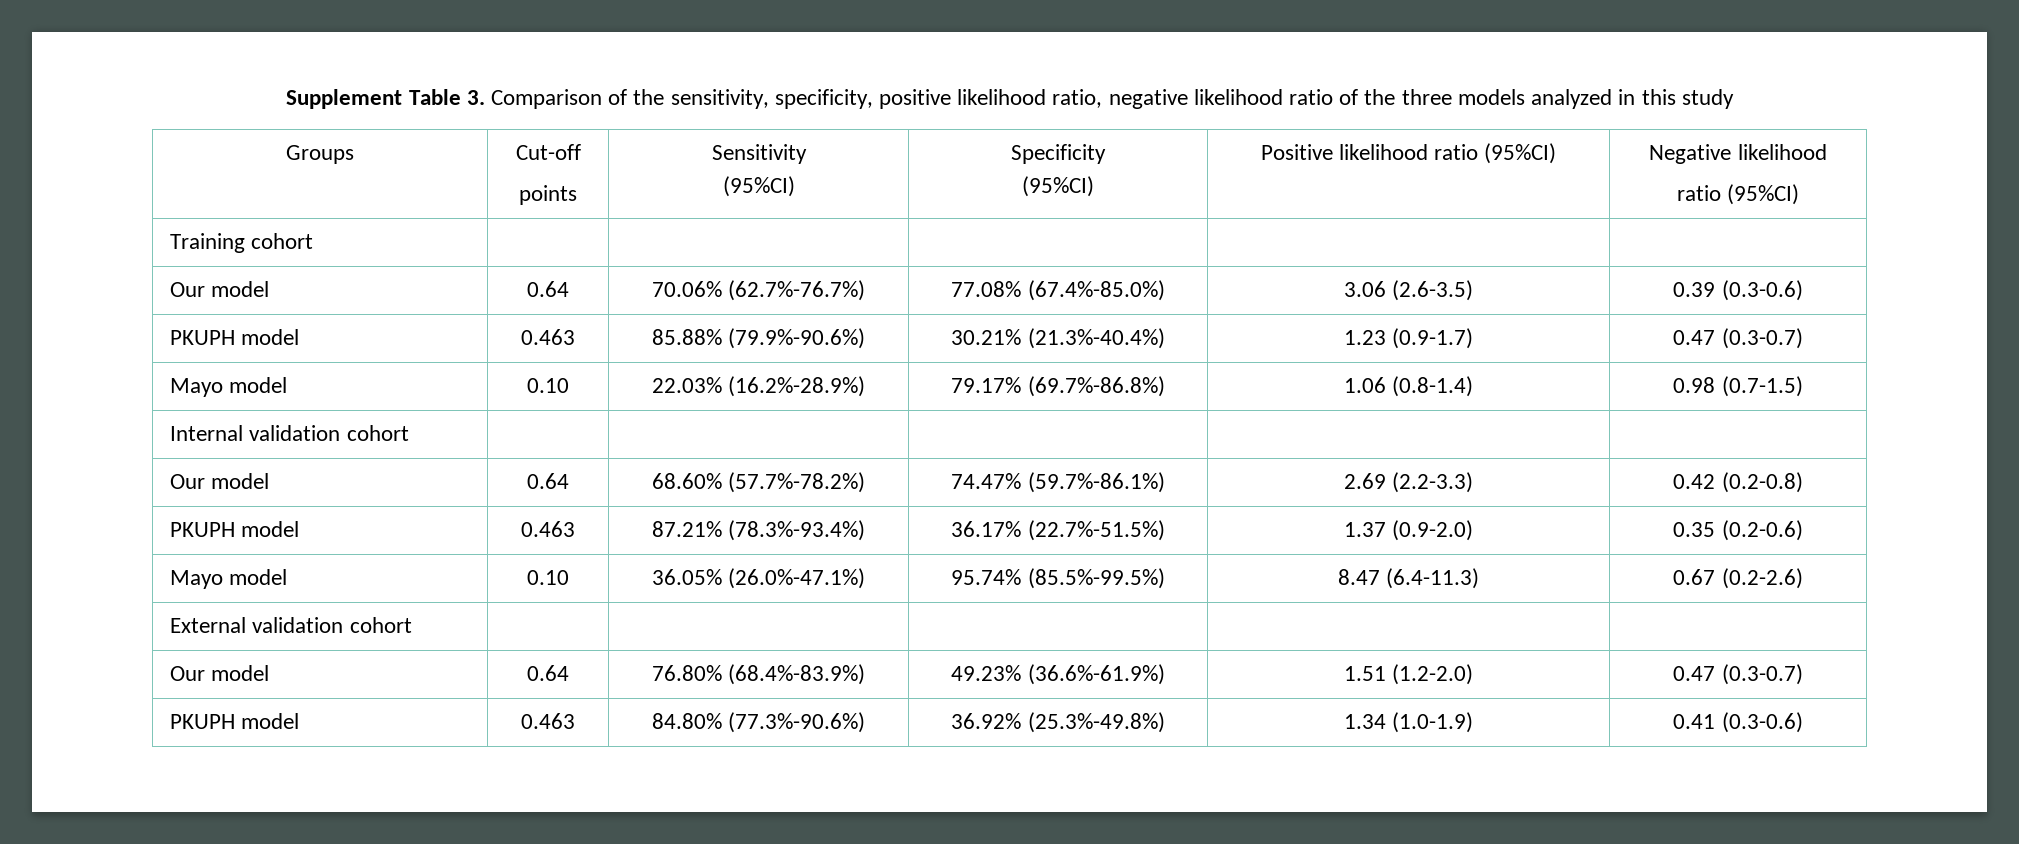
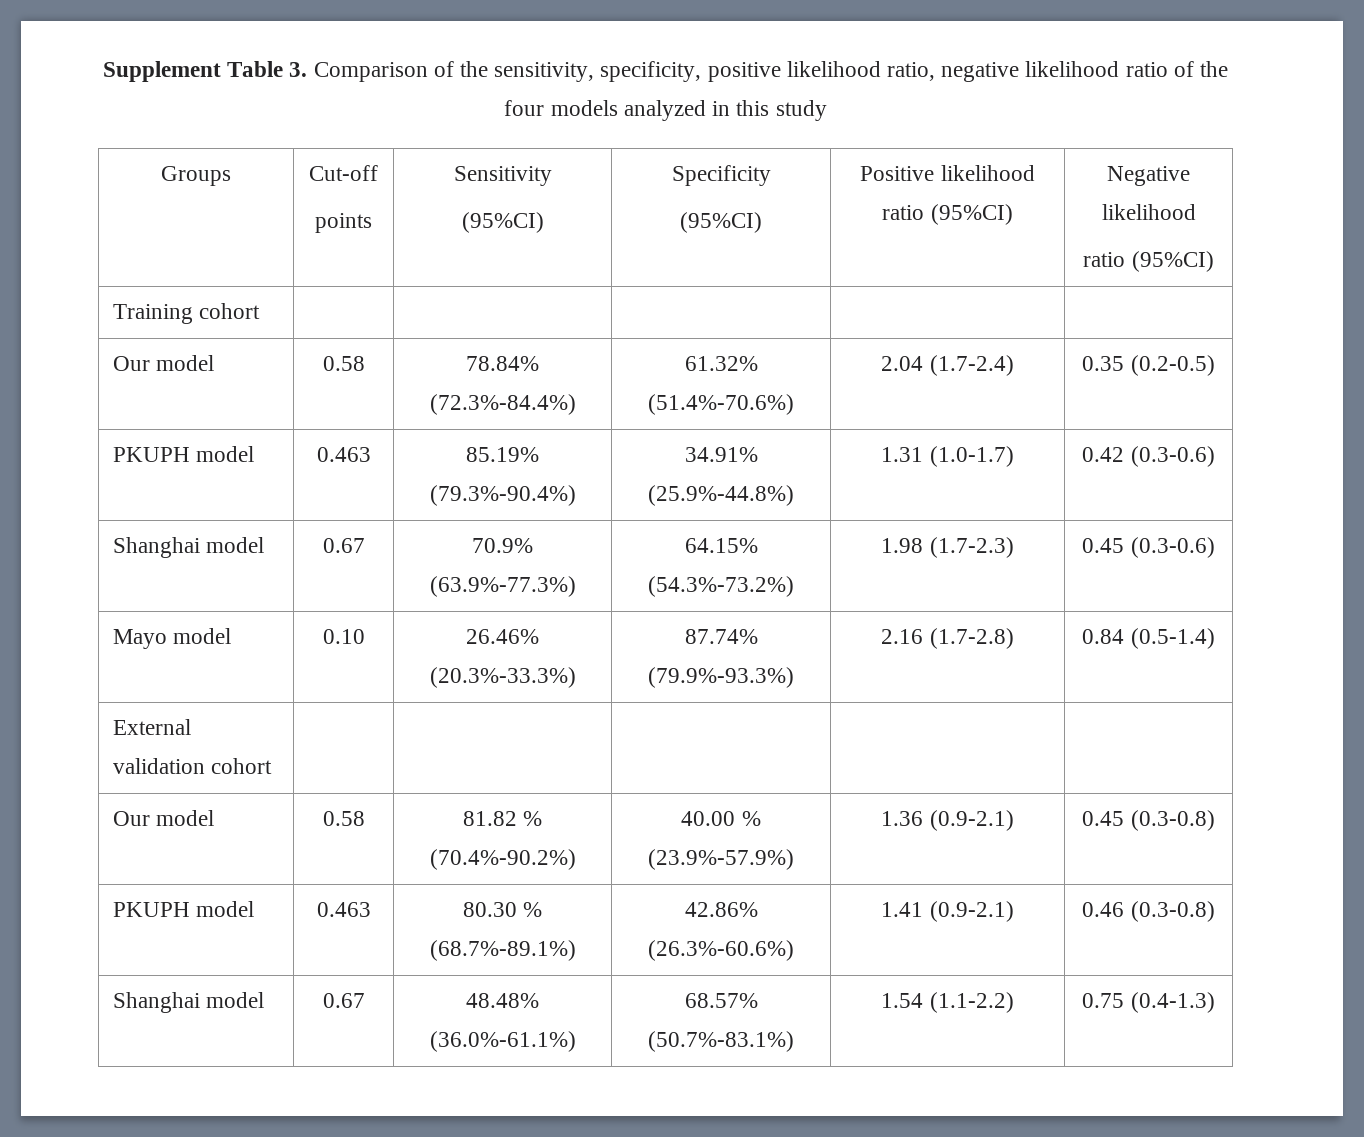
- Supplement Table 3. Comparison of the sensitivity, specificity, positive likelihood ratio, negative likelihood ratio of the three models analyzed in this study
+ Supplement Table 3. Comparison of the sensitivity, specificity, positive likelihood ratio, negative likelihood ratio of the four models analyzed in this study
- Our model | 0.64 | 70.06% (62.7%-76.7%) | 77.08% (67.4%-85.0%) | 3.06 (2.6-3.5) | 0.39 (0.3-0.6)
- PKUPH model | 0.463 | 85.88% (79.9%-90.6%) | 30.21% (21.3%-40.4%) | 1.23 (0.9-1.7) | 0.47 (0.3-0.7)
- Mayo model | 0.10 | 22.03% (16.2%-28.9%) | 79.17% (69.7%-86.8%) | 1.06 (0.8-1.4) | 0.98 (0.7-1.5)
- Internal validation cohort | | | | |
- Our model | 0.64 | 68.60% (57.7%-78.2%) | 74.47% (59.7%-86.1%) | 2.69 (2.2-3.3) | 0.42 (0.2-0.8)
- PKUPH model | 0.463 | 87.21% (78.3%-93.4%) | 36.17% (22.7%-51.5%) | 1.37 (0.9-2.0) | 0.35 (0.2-0.6)
- Mayo model | 0.10 | 36.05% (26.0%-47.1%) | 95.74% (85.5%-99.5%) | 8.47 (6.4-11.3) | 0.67 (0.2-2.6)
+ Our model | 0.58 | 78.84% (72.3%-84.4%) | 61.32% (51.4%-70.6%) | 2.04 (1.7-2.4) | 0.35 (0.2-0.5)
+ PKUPH model | 0.463 | 85.19% (79.3%-90.4%) | 34.91% (25.9%-44.8%) | 1.31 (1.0-1.7) | 0.42 (0.3-0.6)
+ Shanghai model | 0.67 | 70.9% (63.9%-77.3%) | 64.15% (54.3%-73.2%) | 1.98 (1.7-2.3) | 0.45 (0.3-0.6)
+ Mayo model | 0.10 | 26.46% (20.3%-33.3%) | 87.74% (79.9%-93.3%) | 2.16 (1.7-2.8) | 0.84 (0.5-1.4)
- Our model | 0.64 | 76.80% (68.4%-83.9%) | 49.23% (36.6%-61.9%) | 1.51 (1.2-2.0) | 0.47 (0.3-0.7)
- PKUPH model | 0.463 | 84.80% (77.3%-90.6%) | 36.92% (25.3%-49.8%) | 1.34 (1.0-1.9) | 0.41 (0.3-0.6)
+ Our model | 0.58 | 81.82 % (70.4%-90.2%) | 40.00 % (23.9%-57.9%) | 1.36 (0.9-2.1) | 0.45 (0.3-0.8)
+ PKUPH model | 0.463 | 80.30 % (68.7%-89.1%) | 42.86% (26.3%-60.6%) | 1.41 (0.9-2.1) | 0.46 (0.3-0.8)
+ Shanghai model | 0.67 | 48.48% (36.0%-61.1%) | 68.57% (50.7%-83.1%) | 1.54 (1.1-2.2) | 0.75 (0.4-1.3)

